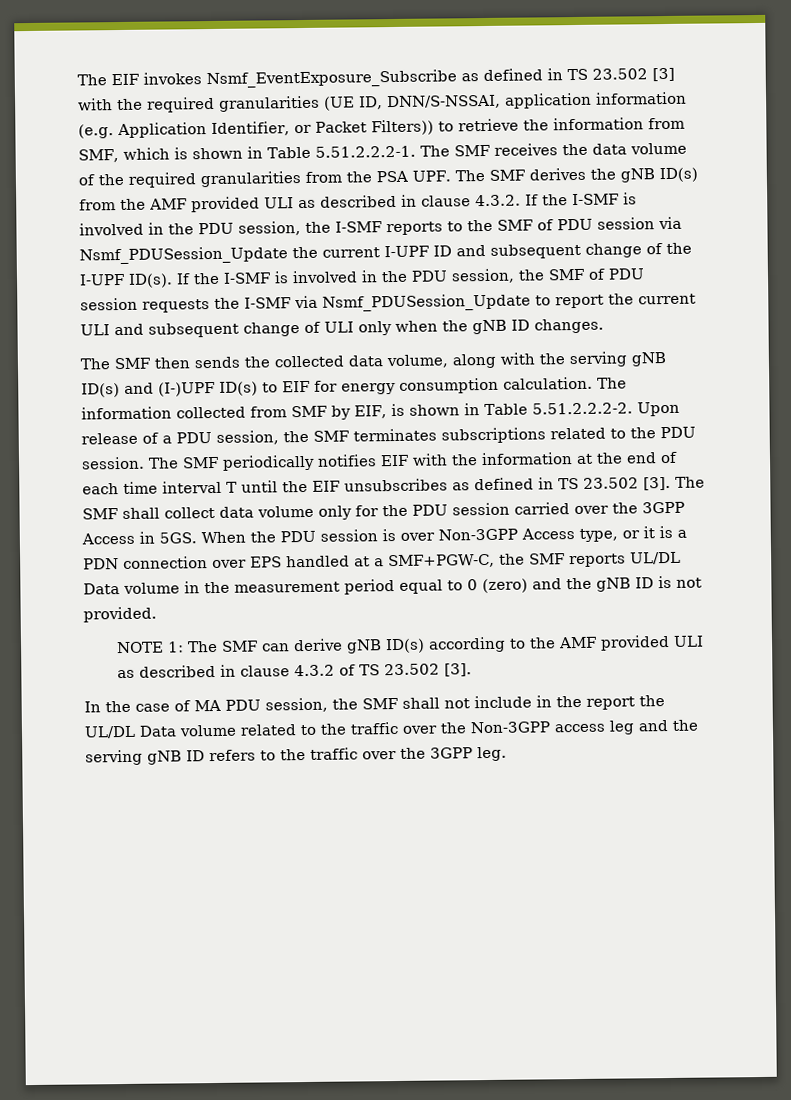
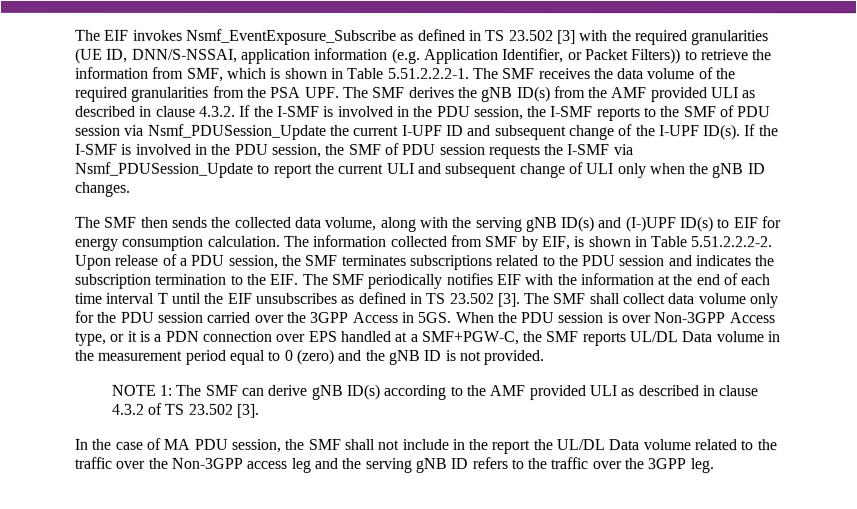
- The information collected from SMF by EIF, is shown in Table 5.51.2.2.2-2. Upon release of a PDU session, the SMF terminates subscriptions related to the PDU session. The SMF periodically notifies EIF with the information at the end of each time interval T until the EIF unsubscribes as defined in TS 23.502 [3].
+ The information collected from SMF by EIF, is shown in Table 5.51.2.2.2-2. Upon release of a PDU session, the SMF terminates subscriptions related to the PDU session and indicates the subscription termination to the EIF. The SMF periodically notifies EIF with the information at the end of each time interval T until the EIF unsubscribes as defined in TS 23.502 [3].

